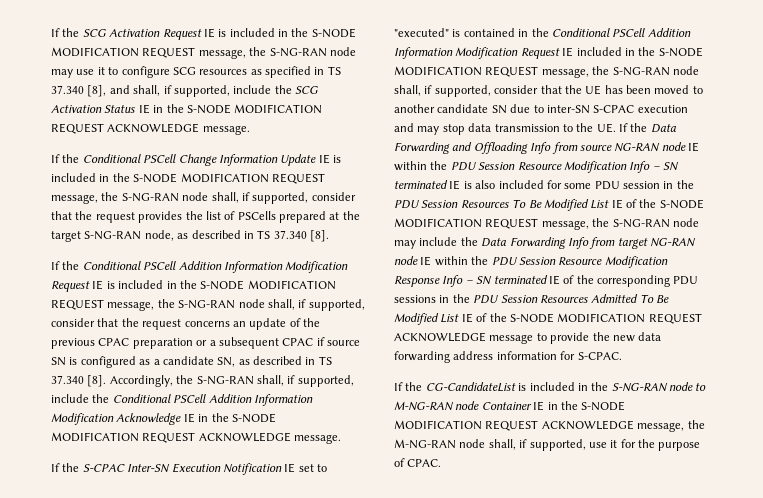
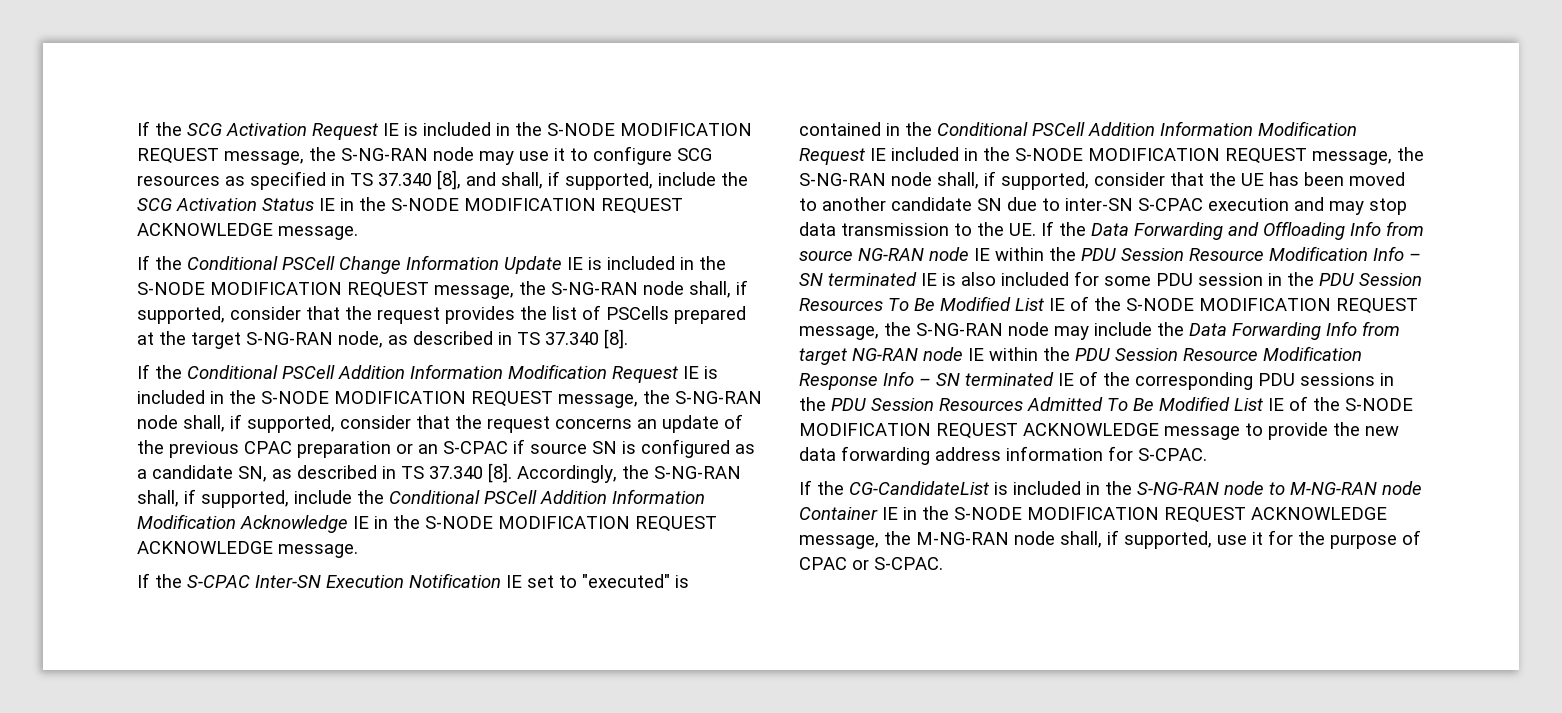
- If the Conditional PSCell Addition Information Modification Request IE is included in the S-NODE MODIFICATION REQUEST message, the S-NG-RAN node shall, if supported, consider that the request concerns an update of the previous CPAC preparation or a subsequent CPAC if source SN is configured as a candidate SN, as described in TS 37.340 [8].
+ If the Conditional PSCell Addition Information Modification Request IE is included in the S-NODE MODIFICATION REQUEST message, the S-NG-RAN node shall, if supported, consider that the request concerns an update of the previous CPAC preparation or an S-CPAC if source SN is configured as a candidate SN, as described in TS 37.340 [8].
- If the CG-CandidateList is included in the S-NG-RAN node to M-NG-RAN node Container IE in the S-NODE MODIFICATION REQUEST ACKNOWLEDGE message, the M-NG-RAN node shall, if supported, use it for the purpose of CPAC.
+ If the CG-CandidateList is included in the S-NG-RAN node to M-NG-RAN node Container IE in the S-NODE MODIFICATION REQUEST ACKNOWLEDGE message, the M-NG-RAN node shall, if supported, use it for the purpose of CPAC or S-CPAC.

